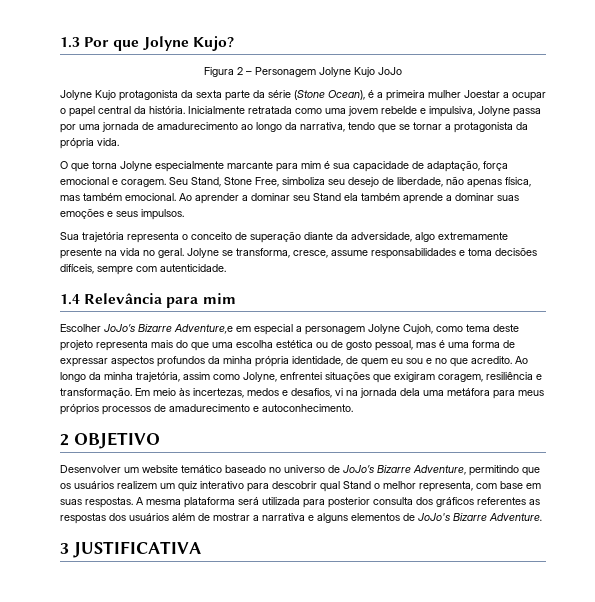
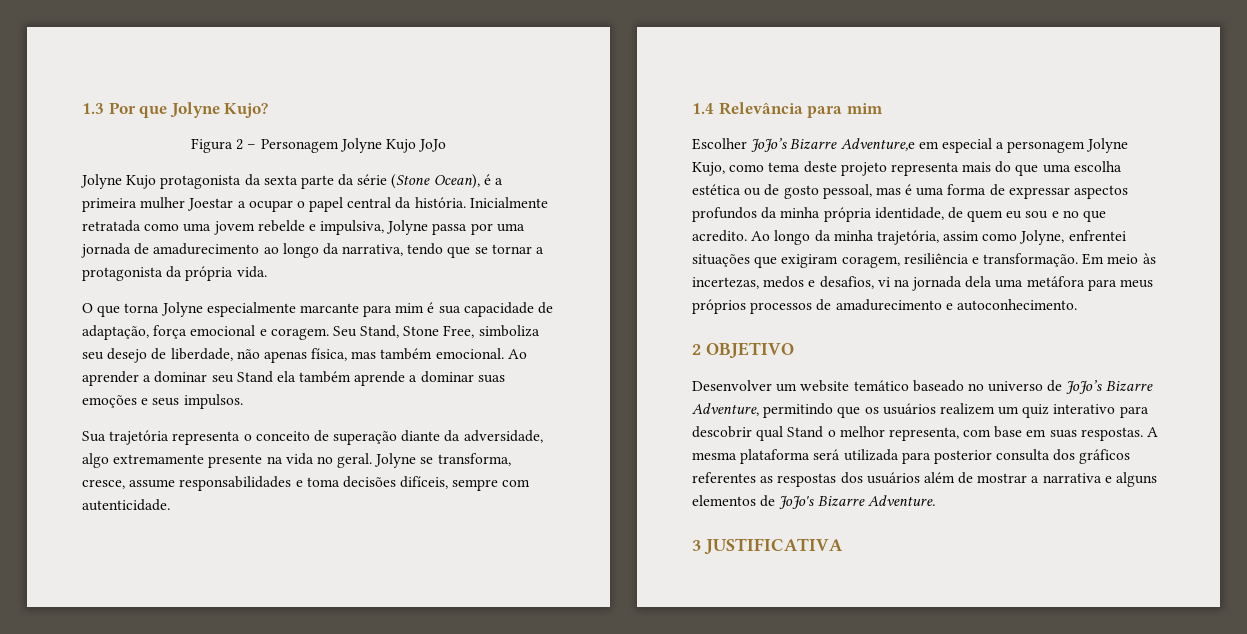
- Escolher JoJo’s Bizarre Adventure,e em especial a personagem Jolyne Cujoh, como tema deste projeto representa mais do que uma escolha estética ou de gosto pessoal, mas é uma forma de expressar aspectos profundos da minha própria identidade, de quem eu sou e no que acredito.
+ Escolher JoJo’s Bizarre Adventure,e em especial a personagem Jolyne Kujo, como tema deste projeto representa mais do que uma escolha estética ou de gosto pessoal, mas é uma forma de expressar aspectos profundos da minha própria identidade, de quem eu sou e no que acredito.

